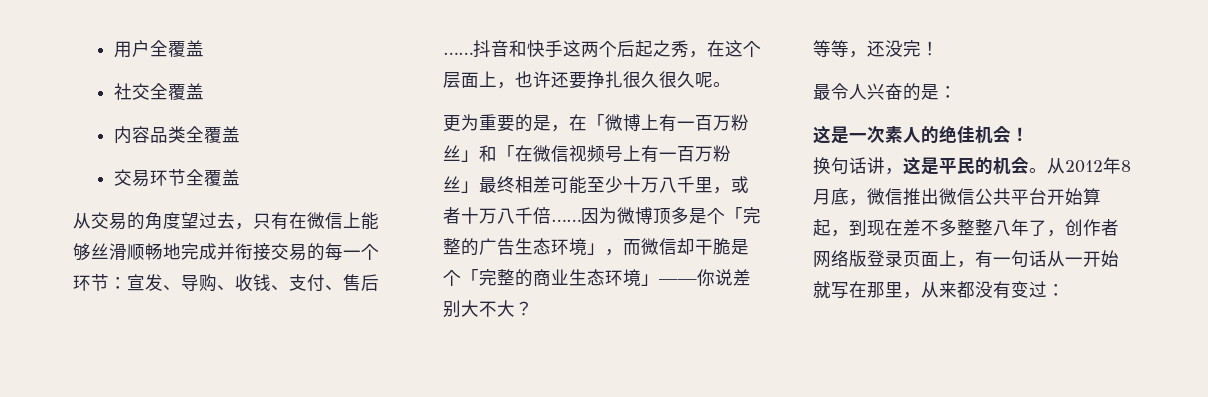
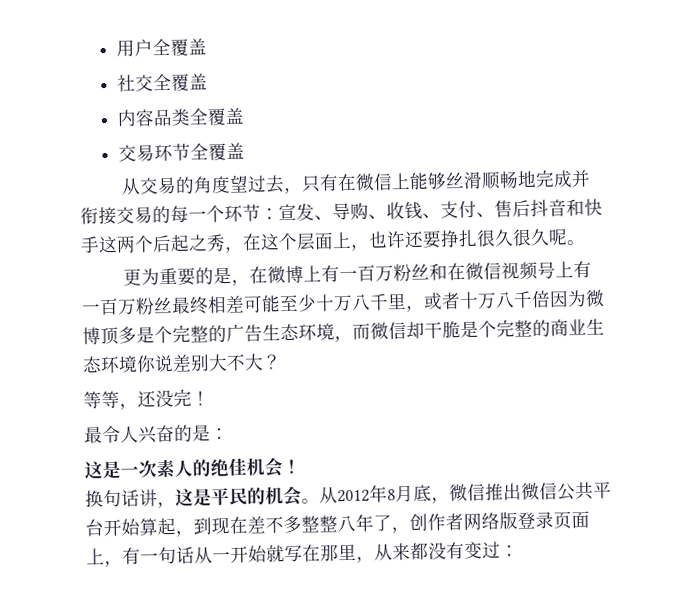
- 从交易的角度望过去，只有在微信上能够丝滑顺畅地完成并衔接交易的每一个环节：宣发、导购、收钱、支付、售后……抖音和快手这两个后起之秀，在这个层面上，也许还要挣扎很久很久呢。
+ 从交易的角度望过去，只有在微信上能够丝滑顺畅地完成并衔接交易的每一个环节：宣发、导购、收钱、支付、售后抖音和快手这两个后起之秀，在这个层面上，也许还要挣扎很久很久呢。
- 更为重要的是，在「微博上有一百万粉丝」和「在微信视频号上有一百万粉丝」最终相差可能至少十万八千里，或者十万八千倍……因为微博顶多是个「完整的广告生态环境」，而微信却干脆是个「完整的商业生态环境」——你说差别大不大？
+ 更为重要的是，在微博上有一百万粉丝和在微信视频号上有一百万粉丝最终相差可能至少十万八千里，或者十万八千倍因为微博顶多是个完整的广告生态环境，而微信却干脆是个完整的商业生态环境你说差别大不大？

